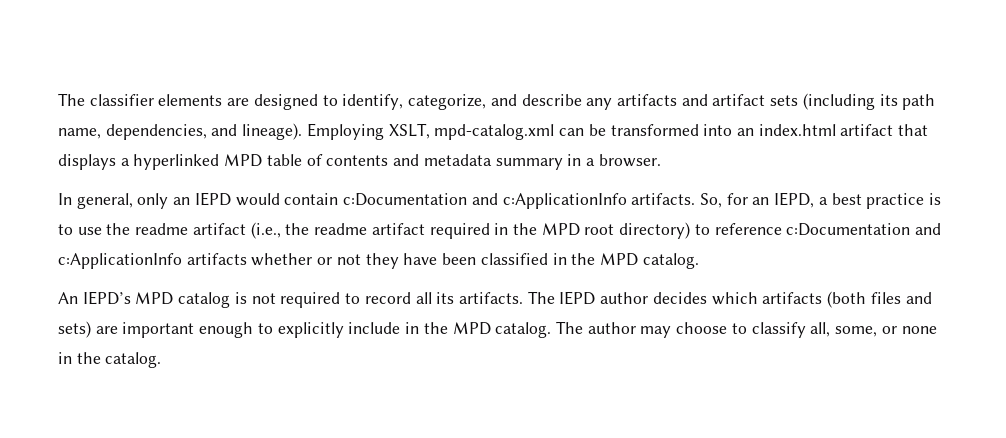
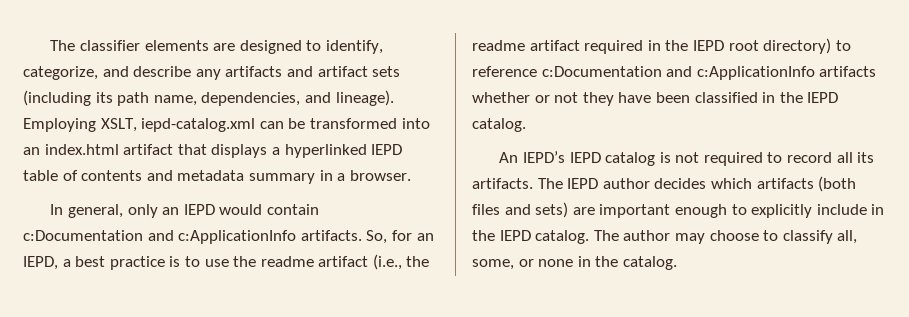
- Employing XSLT, mpd-catalog.xml can be transformed into an index.html artifact that displays a hyperlinked MPD table of contents and metadata summary in a browser.
+ Employing XSLT, iepd-catalog.xml can be transformed into an index.html artifact that displays a hyperlinked IEPD table of contents and metadata summary in a browser.
- So, for an IEPD, a best practice is to use the readme artifact (i.e., the readme artifact required in the MPD root directory) to reference c:Documentation and c:ApplicationInfo artifacts whether or not they have been classified in the MPD catalog.
+ So, for an IEPD, a best practice is to use the readme artifact (i.e., the readme artifact required in the IEPD root directory) to reference c:Documentation and c:ApplicationInfo artifacts whether or not they have been classified in the IEPD catalog.
- An IEPD’s MPD catalog is not required to record all its artifacts.
+ An IEPD’s IEPD catalog is not required to record all its artifacts.
- The IEPD author decides which artifacts (both files and sets) are important enough to explicitly include in the MPD catalog.
+ The IEPD author decides which artifacts (both files and sets) are important enough to explicitly include in the IEPD catalog.

